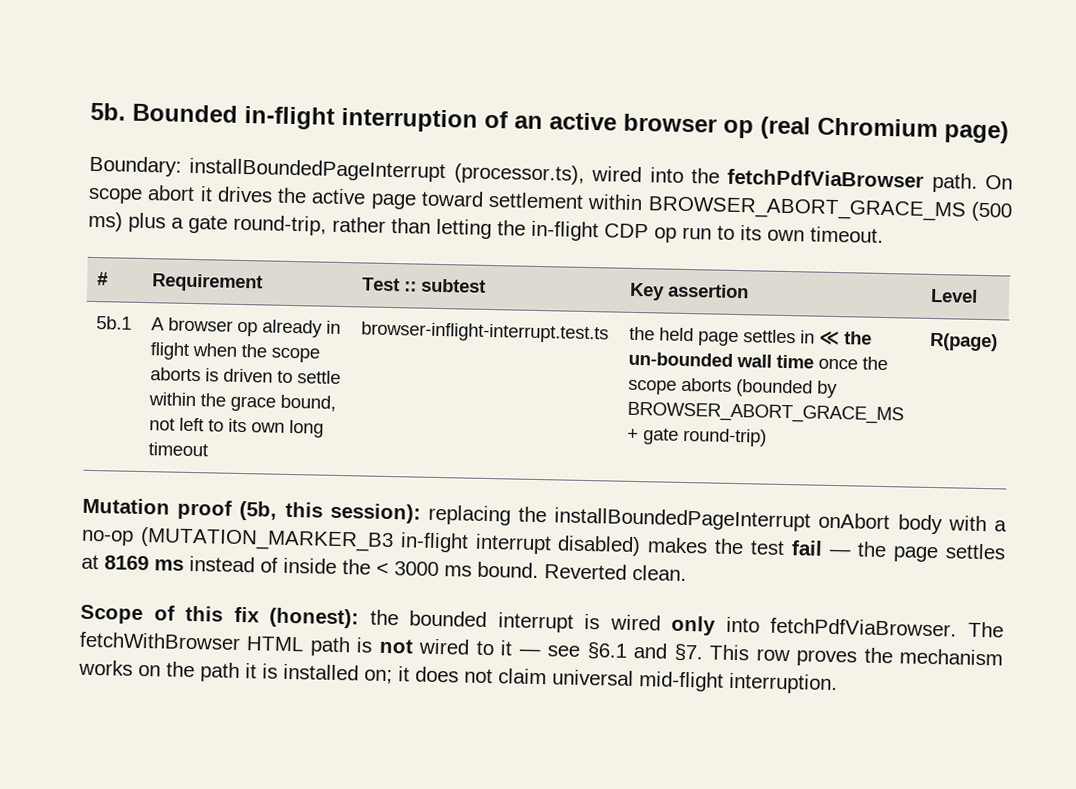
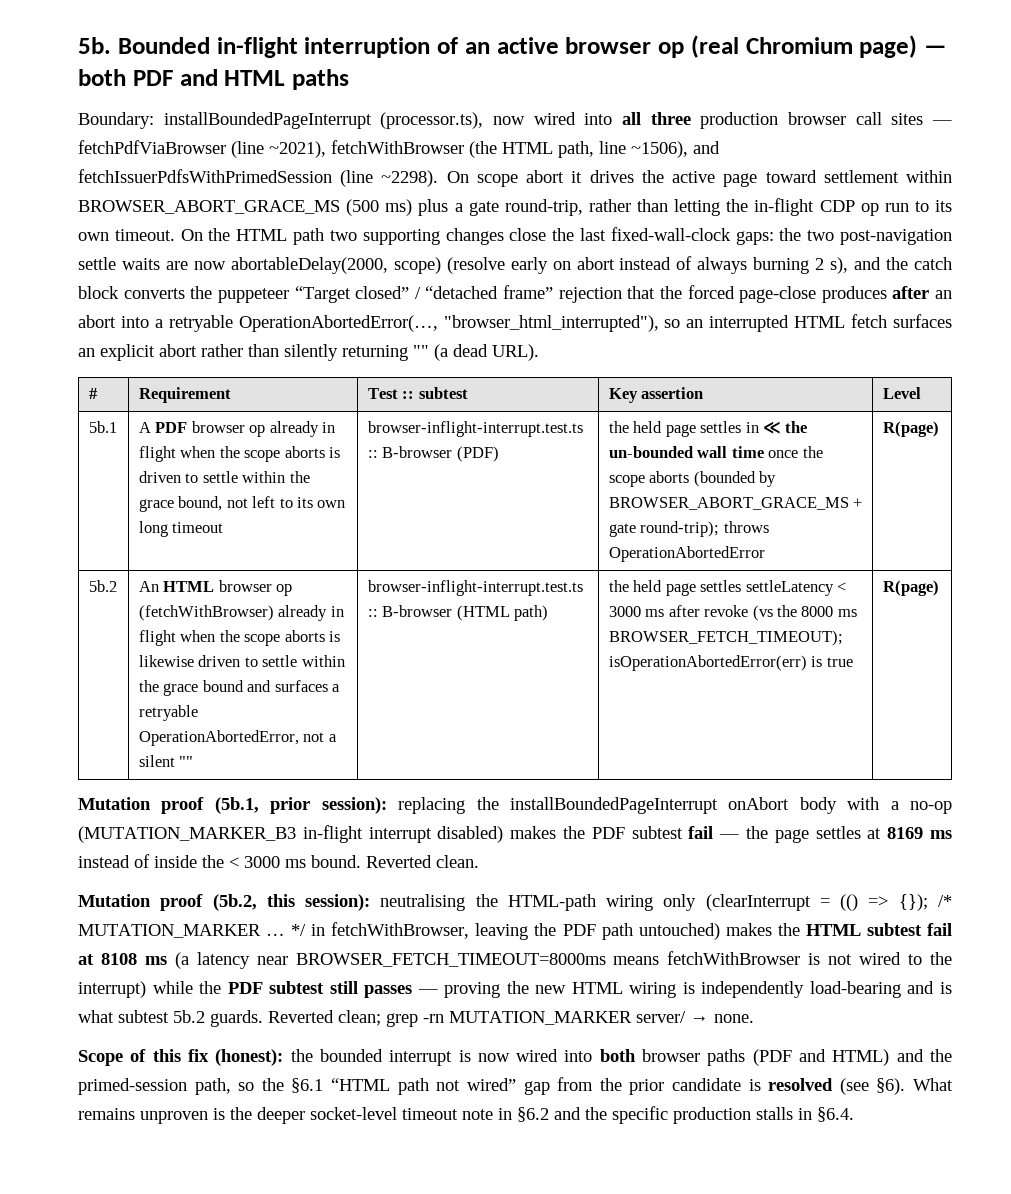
- Bounded in-flight interruption of an active browser op (real Chromium page)
+ Bounded in-flight interruption of an active browser op (real Chromium page) — both PDF and HTML paths
- Boundary: installBoundedPageInterrupt (processor.ts), wired into the fetchPdfViaBrowser path.
+ Boundary: installBoundedPageInterrupt (processor.ts), now wired into all three production browser call sites — fetchPdfViaBrowser (line ~2021), fetchWithBrowser (the HTML path, line ~1506), and fetchIssuerPdfsWithPrimedSession (line ~2298).
+ On the HTML path two supporting changes close the last fixed-wall-clock gaps: the two post-navigation settle waits are now abortableDelay(2000, scope) (resolve early on abort instead of always burning 2 s), and the catch block converts the puppeteer “Target closed” / “detached frame” rejection that the forced page-close produces after an abort into a retryable OperationAbortedError(…, "browser_html_interrupted"), so an interrupted HTML fetch surfaces an explicit abort rather than silently returning "" (a dead URL).
- A browser op already in flight when the scope aborts is driven to settle within the grace bound, not left to its own long timeout
+ A PDF browser op already in flight when the scope aborts is driven to settle within the grace bound, not left to its own long timeout
- browser-inflight-interrupt.test.ts
+ browser-inflight-interrupt.test.ts :: B-browser (PDF)
- the held page settles in ≪ the un-bounded wall time once the scope aborts (bounded by BROWSER_ABORT_GRACE_MS + gate round-trip)
+ the held page settles in ≪ the un-bounded wall time once the scope aborts (bounded by BROWSER_ABORT_GRACE_MS + gate round-trip); throws OperationAbortedError | R(page)
+ 5b.2 | An HTML browser op (fetchWithBrowser) already in flight when the scope aborts is likewise driven to settle within the grace bound and surfaces a retryable OperationAbortedError, not a silent "" | browser-inflight-interrupt.test.ts :: B-browser (HTML path) | the held page settles settleLatency < 3000 ms after revoke (vs the 8000 ms BROWSER_FETCH_TIMEOUT); isOperationAbortedError(err) is true
- Mutation proof (5b, this session): replacing the installBoundedPageInterrupt onAbort body with a no-op (MUTATION_MARKER_B3 in-flight interrupt disabled) makes the test fail — the page settles at 8169 ms instead of inside the < 3000 ms bound.
+ Mutation proof (5b.1, prior session): replacing the installBoundedPageInterrupt onAbort body with a no-op (MUTATION_MARKER_B3 in-flight interrupt disabled) makes the PDF subtest fail — the page settles at 8169 ms instead of inside the < 3000 ms bound.
+ Mutation proof (5b.2, this session): neutralising the HTML-path wiring only (clearInterrupt = (() => {}); /* MUTATION_MARKER … */ in fetchWithBrowser, leaving the PDF path untouched) makes the HTML subtest fail at 8108 ms (a latency near BROWSER_FETCH_TIMEOUT=8000ms means fetchWithBrowser is not wired to the interrupt) while the PDF subtest still passes — proving the new HTML wiring is independently load-bearing and is what subtest 5b.2 guards. Reverted clean; grep -rn MUTATION_MARKER server/ → none.
- Scope of this fix (honest): the bounded interrupt is wired only into fetchPdfViaBrowser. The fetchWithBrowser HTML path is not wired to it — see §6.1 and §7. This row proves the mechanism works on the path it is installed on; it does not claim universal mid-flight interruption.
+ Scope of this fix (honest): the bounded interrupt is now wired into both browser paths (PDF and HTML) and the primed-session path, so the §6.1 “HTML path not wired” gap from the prior candidate is resolved (see §6). What remains unproven is the deeper socket-level timeout note in §6.2 and the specific production stalls in §6.4.

